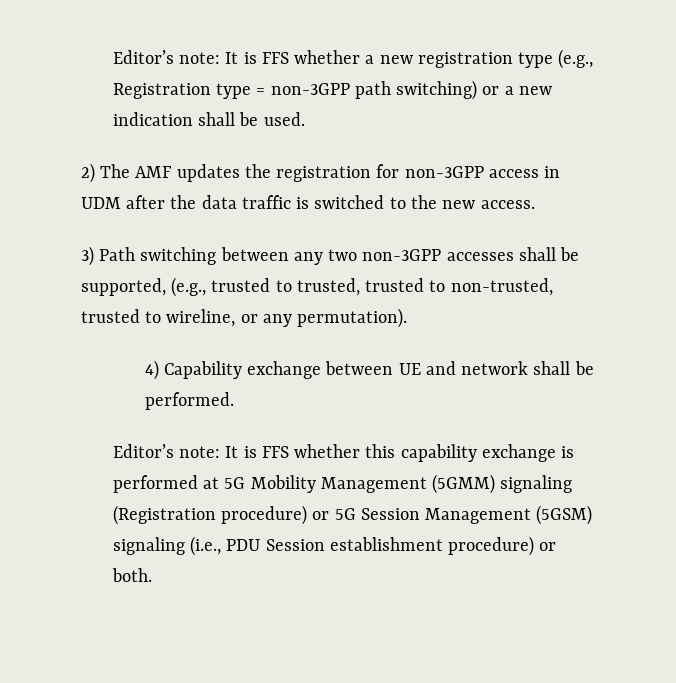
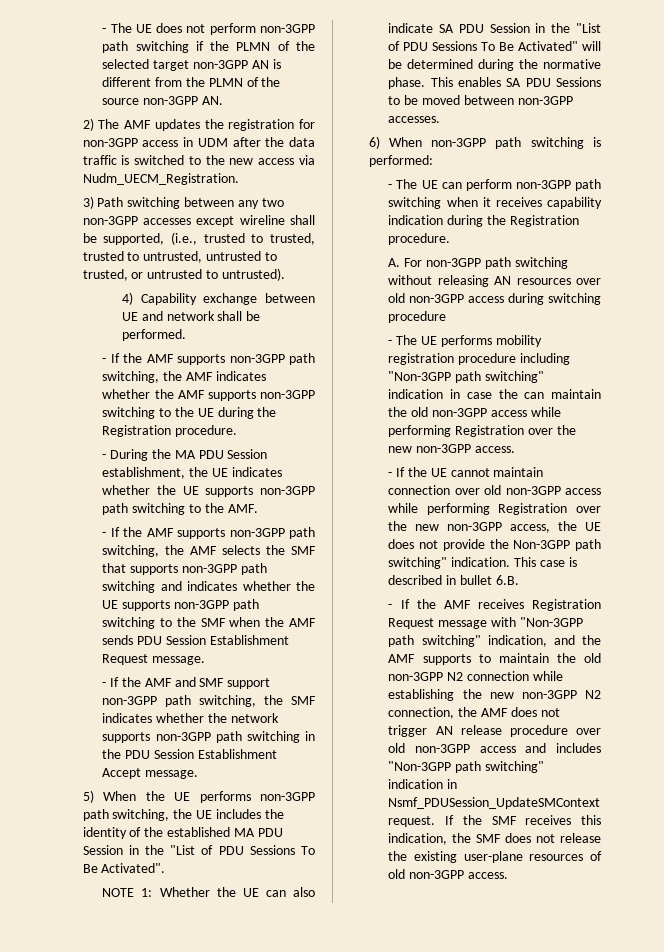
- Editor’s note: It is FFS whether a new registration type (e.g., Registration type = non-3GPP path switching) or a new indication shall be used.
+ - The UE does not perform non-3GPP path switching if the PLMN of the selected target non-3GPP AN is different from the PLMN of the source non-3GPP AN.
- 2) The AMF updates the registration for non-3GPP access in UDM after the data traffic is switched to the new access.
+ 2) The AMF updates the registration for non-3GPP access in UDM after the data traffic is switched to the new access via Nudm_UECM_Registration.
- 3) Path switching between any two non-3GPP accesses shall be supported, (e.g., trusted to trusted, trusted to non-trusted, trusted to wireline, or any permutation).
+ 3) Path switching between any two non-3GPP accesses except wireline shall be supported, (i.e., trusted to trusted, trusted to untrusted, untrusted to trusted, or untrusted to untrusted).
- Editor’s note: It is FFS whether this capability exchange is performed at 5G Mobility Management (5GMM) signaling (Registration procedure) or 5G Session Management (5GSM) signaling (i.e., PDU Session establishment procedure) or both.
+ - If the AMF supports non-3GPP path switching, the AMF indicates whether the AMF supports non-3GPP switching to the UE during the Registration procedure.
+ - During the MA PDU Session establishment, the UE indicates whether the UE supports non-3GPP path switching to the AMF.
+ - If the AMF supports non-3GPP path switching, the AMF selects the SMF that supports non-3GPP path switching and indicates whether the UE supports non-3GPP path switching to the SMF when the AMF sends PDU Session Establishment Request message.
+ - If the AMF and SMF support non-3GPP path switching, the SMF indicates whether the network supports non-3GPP path switching in the PDU Session Establishment Accept message.
+ 5) When the UE performs non-3GPP path switching, the UE includes the identity of the established MA PDU Session in the "List of PDU Sessions To Be Activated".
+ NOTE 1: Whether the UE can also indicate SA PDU Session in the "List of PDU Sessions To Be Activated" will be determined during the normative phase. This enables SA PDU Sessions to be moved between non-3GPP accesses.
+ 6) When non-3GPP path switching is performed:
+ - The UE can perform non-3GPP path switching when it receives capability indication during the Registration procedure.
+ A. For non-3GPP path switching without releasing AN resources over old non-3GPP access during switching procedure
+ - The UE performs mobility registration procedure including "Non-3GPP path switching" indication in case the can maintain the old non-3GPP access while performing Registration over the new non-3GPP access.
+ - If the UE cannot maintain connection over old non-3GPP access while performing Registration over the new non-3GPP access, the UE does not provide the Non-3GPP path switching" indication. This case is described in bullet 6.B.
+ - If the AMF receives Registration Request message with "Non-3GPP path switching" indication, and the AMF supports to maintain the old non-3GPP N2 connection while establishing the new non-3GPP N2 connection, the AMF does not trigger AN release procedure over old non-3GPP access and includes "Non-3GPP path switching" indication in Nsmf_PDUSession_UpdateSMContext request. If the SMF receives this indication, the SMF does not release the existing user-plane resources of old non-3GPP access.

